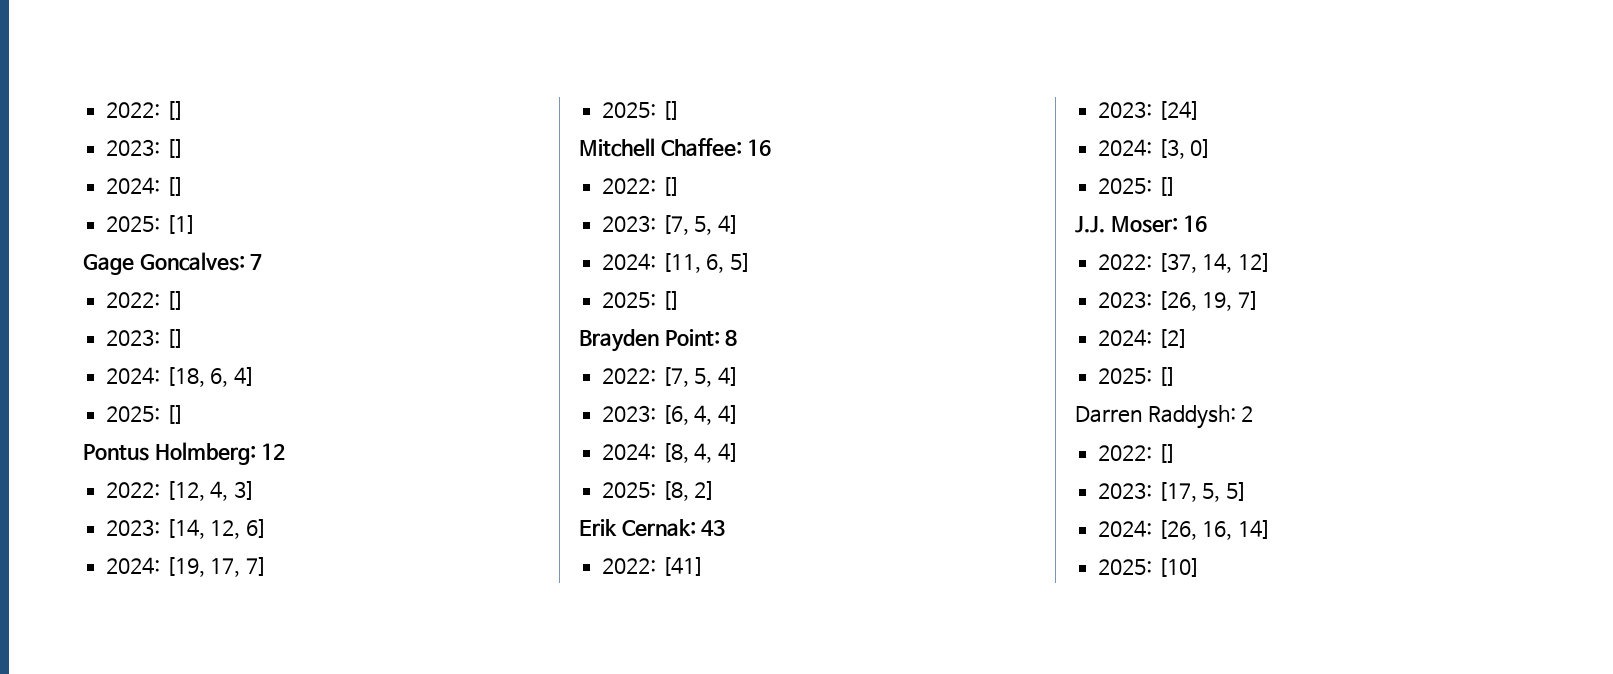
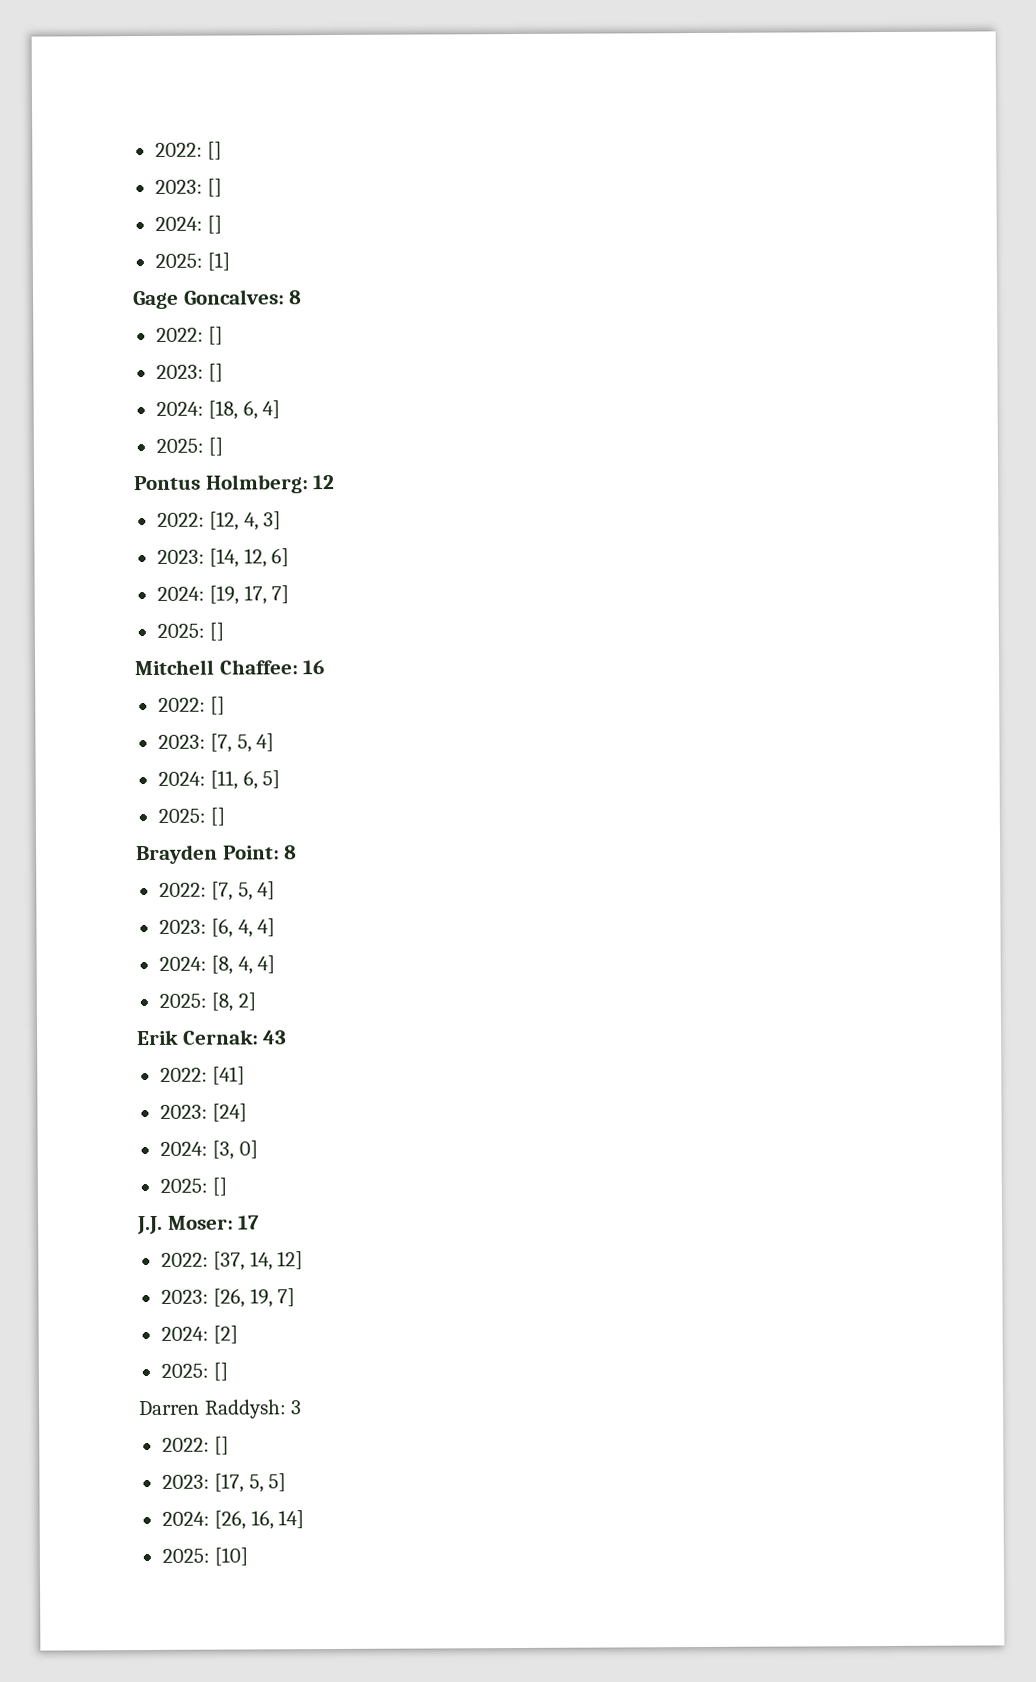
- Gage Goncalves: 7
+ Gage Goncalves: 8
- J.J. Moser: 16
+ J.J. Moser: 17
- Darren Raddysh: 2
+ Darren Raddysh: 3

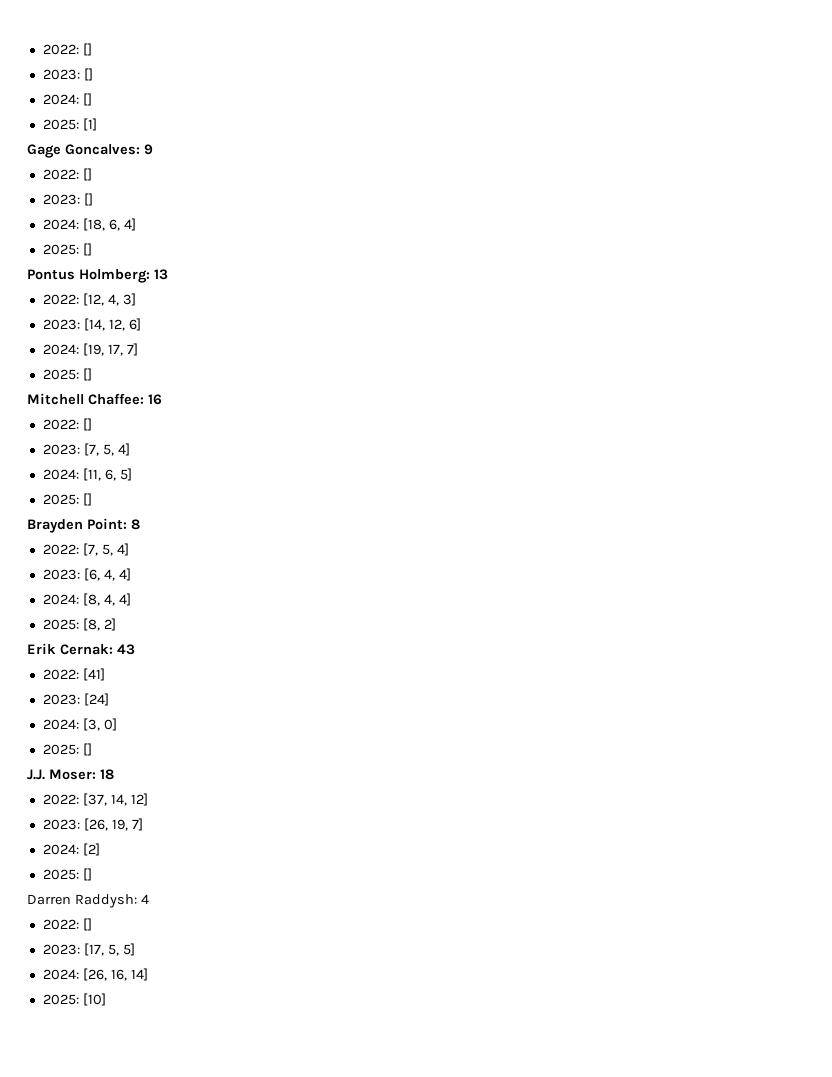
- Gage Goncalves: 8
+ Gage Goncalves: 9
- Pontus Holmberg: 12
+ Pontus Holmberg: 13
- J.J. Moser: 17
+ J.J. Moser: 18
- Darren Raddysh: 3
+ Darren Raddysh: 4

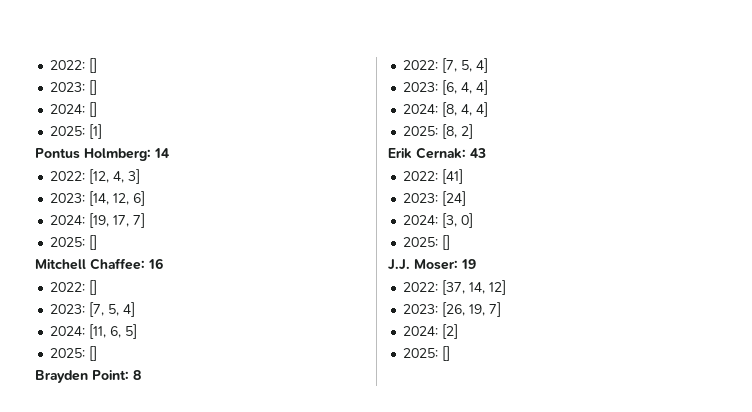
- Gage Goncalves: 9
- 2022: []
- 2023: []
- 2024: [18, 6, 4]
- 2025: []
- Pontus Holmberg: 13
+ Pontus Holmberg: 14
- J.J. Moser: 18
+ J.J. Moser: 19
- Darren Raddysh: 4
- 2022: []
- 2023: [17, 5, 5]
- 2024: [26, 16, 14]
- 2025: [10]

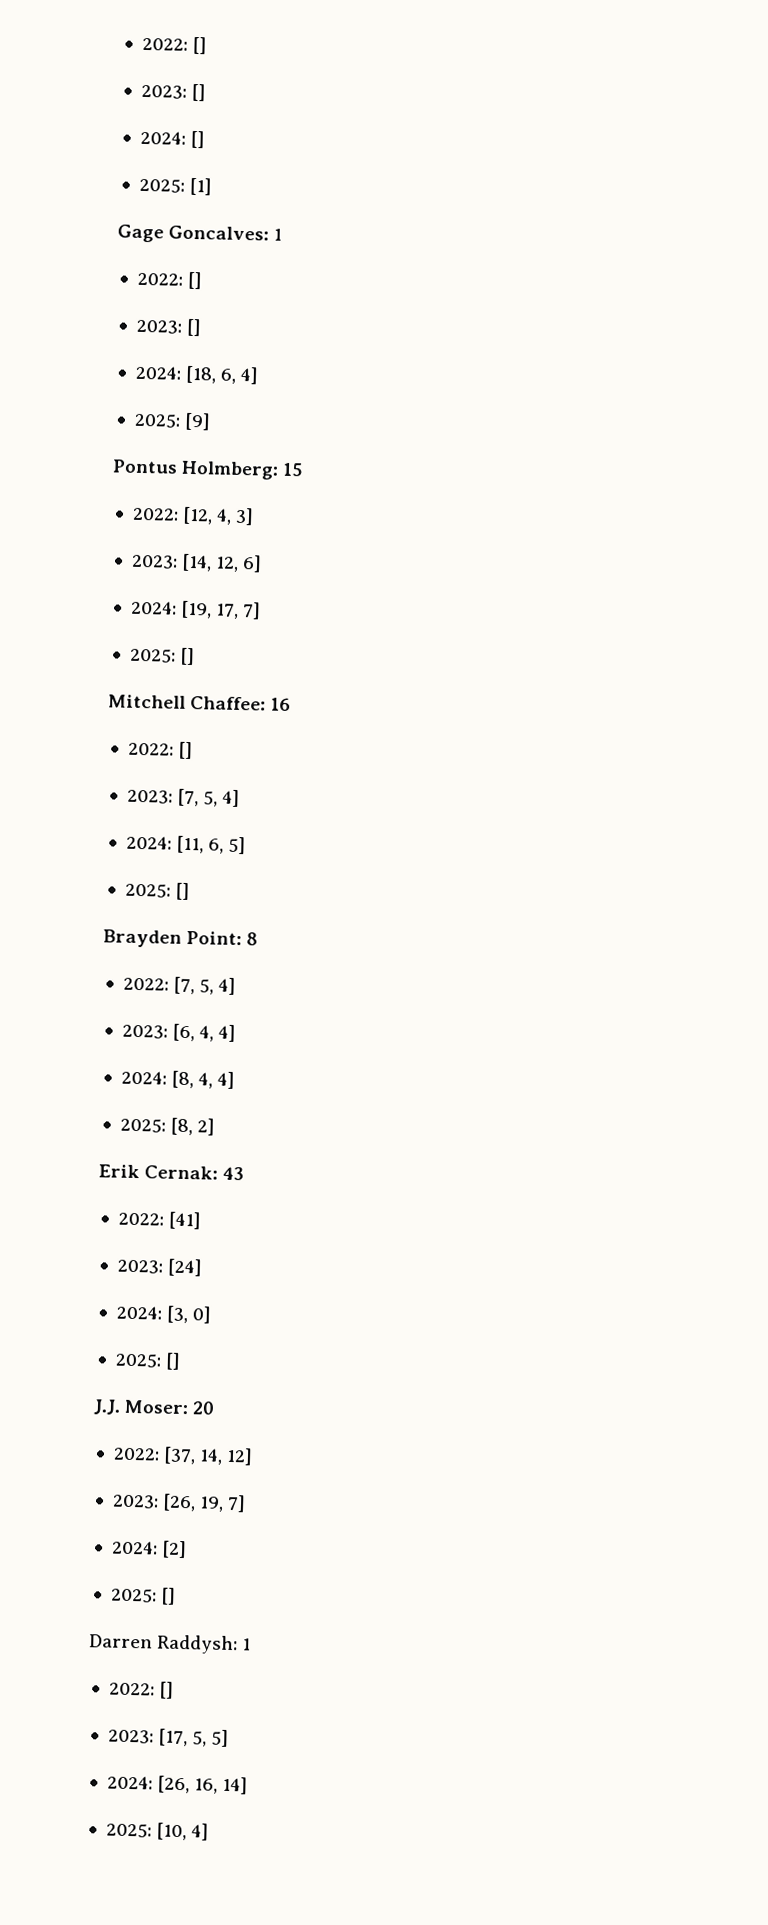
+ Gage Goncalves: 1
+ 2022: []
+ 2023: []
+ 2024: [18, 6, 4]
+ 2025: [9]
- Pontus Holmberg: 14
+ Pontus Holmberg: 15
- J.J. Moser: 19
+ J.J. Moser: 20
+ Darren Raddysh: 1
+ 2022: []
+ 2023: [17, 5, 5]
+ 2024: [26, 16, 14]
+ 2025: [10, 4]

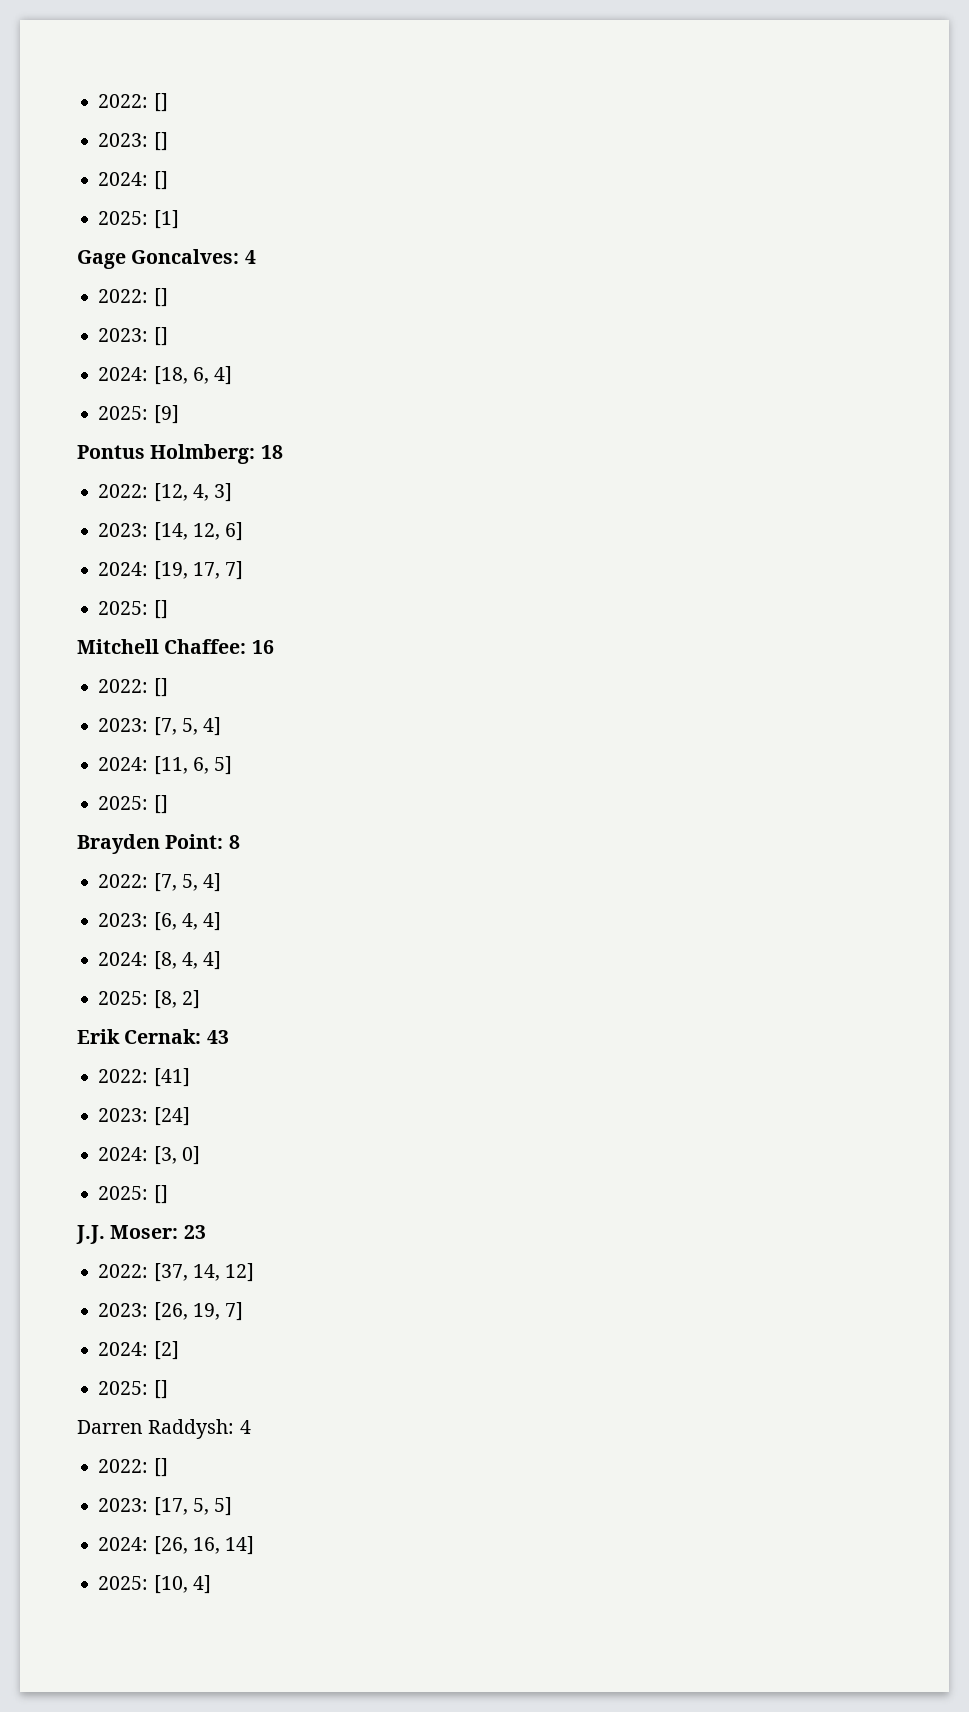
- Gage Goncalves: 1
+ Gage Goncalves: 4
- Pontus Holmberg: 15
+ Pontus Holmberg: 18
- J.J. Moser: 20
+ J.J. Moser: 23
- Darren Raddysh: 1
+ Darren Raddysh: 4

